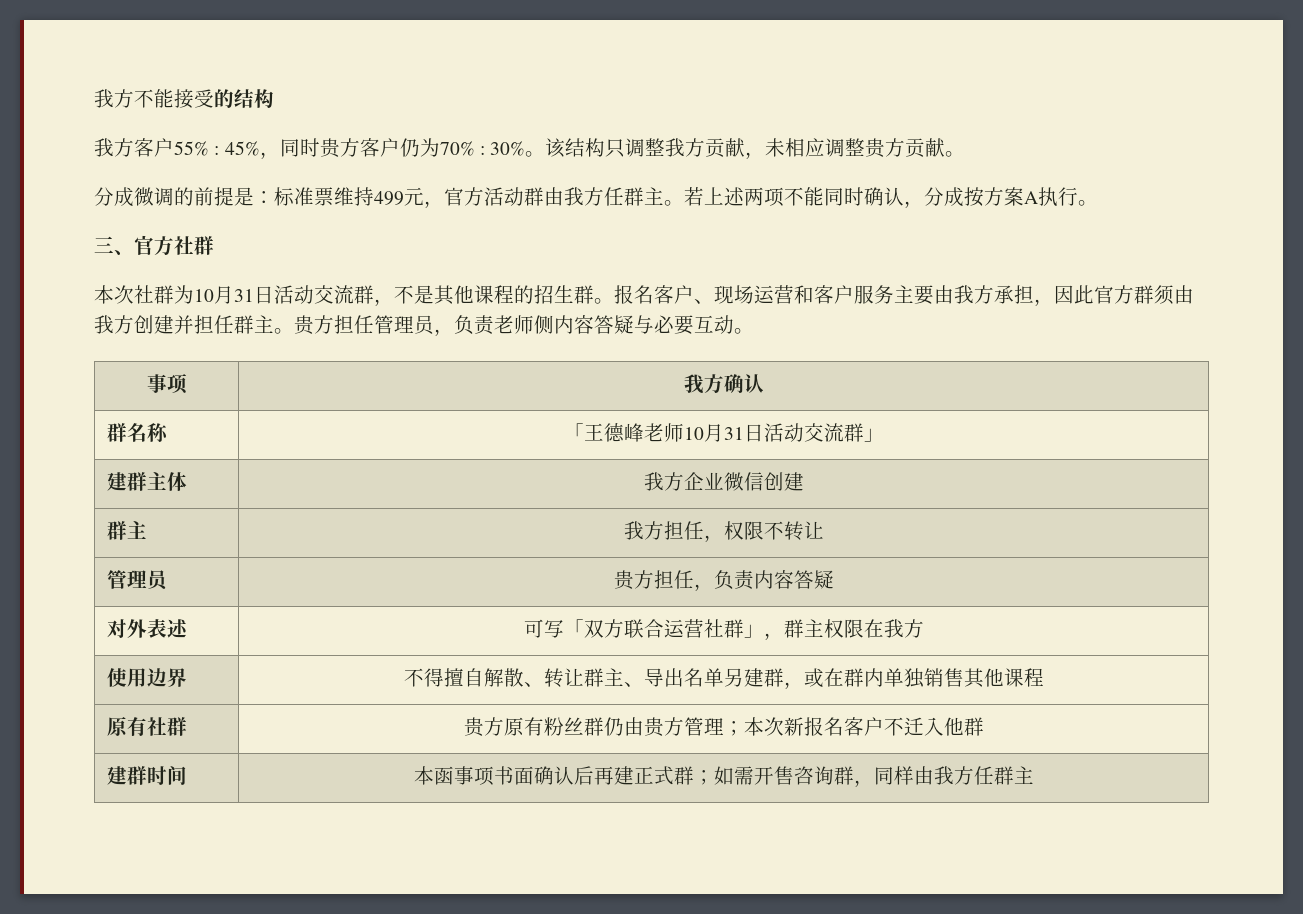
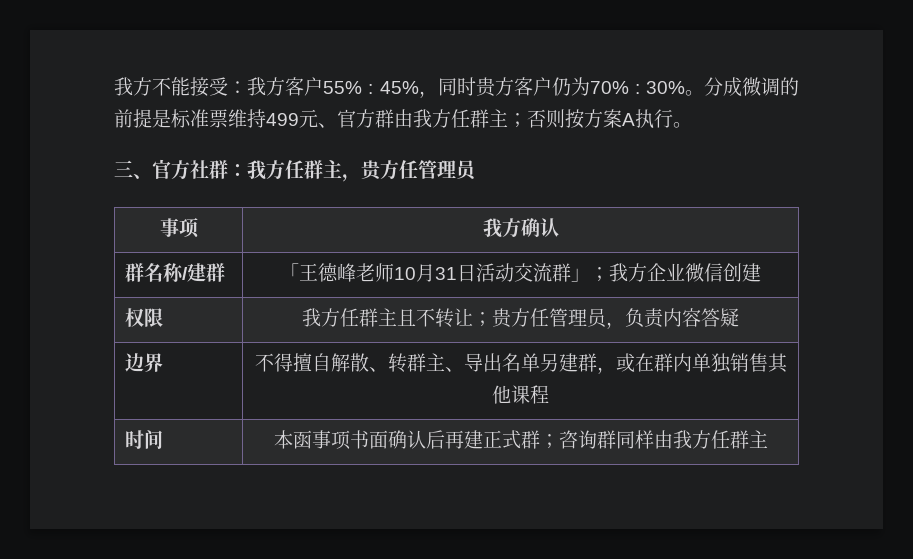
- 我方不能接受的结构
- 我方客户55% : 45%，同时贵方客户仍为70% : 30%。该结构只调整我方贡献，未相应调整贵方贡献。
- 分成微调的前提是：标准票维持499元，官方活动群由我方任群主。若上述两项不能同时确认，分成按方案A执行。
+ 我方不能接受：我方客户55% : 45%，同时贵方客户仍为70% : 30%。分成微调的前提是标准票维持499元、官方群由我方任群主；否则按方案A执行。
- 三、官方社群
- 本次社群为10月31日活动交流群，不是其他课程的招生群。报名客户、现场运营和客户服务主要由我方承担，因此官方群须由我方创建并担任群主。贵方担任管理员，负责老师侧内容答疑与必要互动。
+ 三、官方社群：我方任群主，贵方任管理员
- 群名称 | 「王德峰老师10月31日活动交流群」
- 建群主体 | 我方企业微信创建
+ 群名称/建群 | 「王德峰老师10月31日活动交流群」；我方企业微信创建
- 群主 | 我方担任，权限不转让
- 管理员 | 贵方担任，负责内容答疑
+ 权限 | 我方任群主且不转让；贵方任管理员，负责内容答疑
- 对外表述 | 可写「双方联合运营社群」，群主权限在我方
- 使用边界 | 不得擅自解散、转让群主、导出名单另建群，或在群内单独销售其他课程
+ 边界 | 不得擅自解散、转群主、导出名单另建群，或在群内单独销售其他课程
- 原有社群 | 贵方原有粉丝群仍由贵方管理；本次新报名客户不迁入他群
- 建群时间 | 本函事项书面确认后再建正式群；如需开售咨询群，同样由我方任群主
+ 时间 | 本函事项书面确认后再建正式群；咨询群同样由我方任群主

